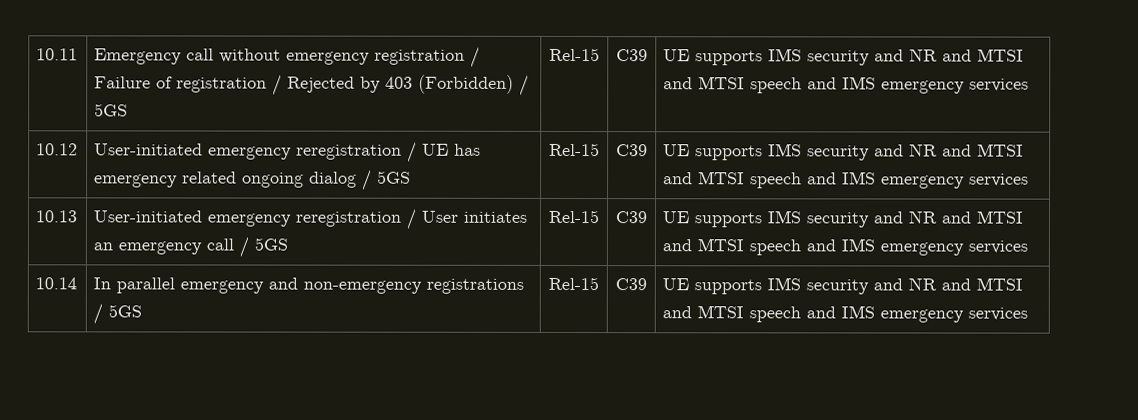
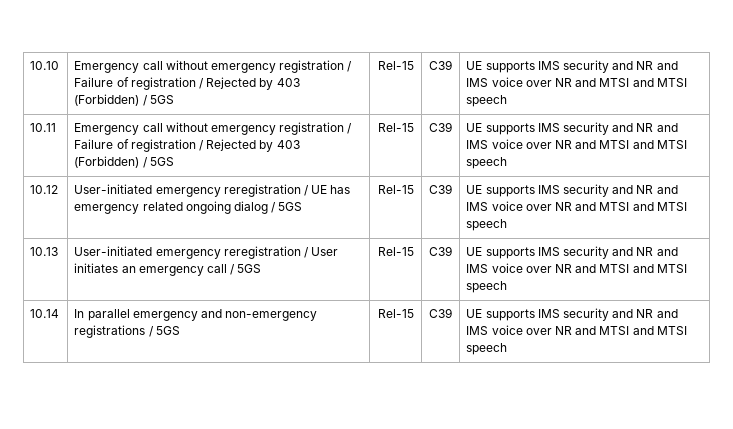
+ 10.10 | Emergency call without emergency registration / Failure of registration / Rejected by 403 (Forbidden) / 5GS | Rel-15 | C39 | UE supports IMS security and NR and IMS voice over NR and MTSI and MTSI speech
- 10.11 | Emergency call without emergency registration / Failure of registration / Rejected by 403 (Forbidden) / 5GS | Rel-15 | C39 | UE supports IMS security and NR and MTSI and MTSI speech and IMS emergency services
+ 10.11 | Emergency call without emergency registration / Failure of registration / Rejected by 403 (Forbidden) / 5GS | Rel-15 | C39 | UE supports IMS security and NR and IMS voice over NR and MTSI and MTSI speech
- 10.12 | User-initiated emergency reregistration / UE has emergency related ongoing dialog / 5GS | Rel-15 | C39 | UE supports IMS security and NR and MTSI and MTSI speech and IMS emergency services
+ 10.12 | User-initiated emergency reregistration / UE has emergency related ongoing dialog / 5GS | Rel-15 | C39 | UE supports IMS security and NR and IMS voice over NR and MTSI and MTSI speech
- 10.13 | User-initiated emergency reregistration / User initiates an emergency call / 5GS | Rel-15 | C39 | UE supports IMS security and NR and MTSI and MTSI speech and IMS emergency services
+ 10.13 | User-initiated emergency reregistration / User initiates an emergency call / 5GS | Rel-15 | C39 | UE supports IMS security and NR and IMS voice over NR and MTSI and MTSI speech
- 10.14 | In parallel emergency and non-emergency registrations / 5GS | Rel-15 | C39 | UE supports IMS security and NR and MTSI and MTSI speech and IMS emergency services
+ 10.14 | In parallel emergency and non-emergency registrations / 5GS | Rel-15 | C39 | UE supports IMS security and NR and IMS voice over NR and MTSI and MTSI speech

